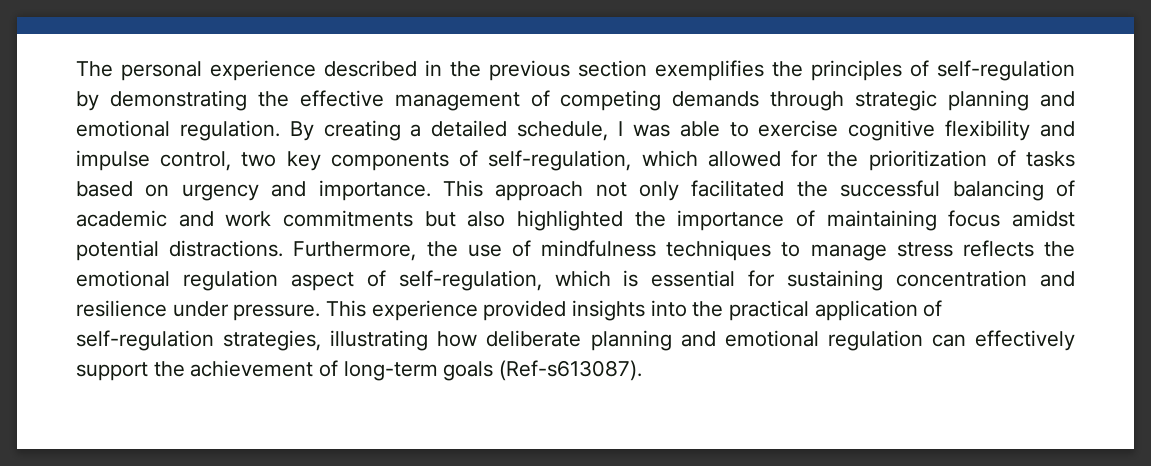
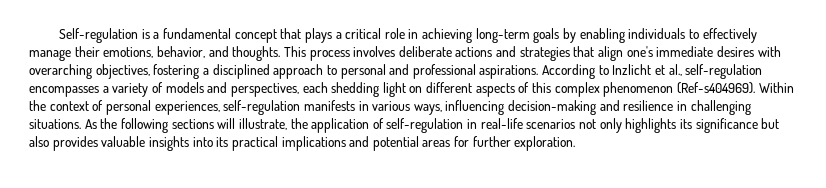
- The personal experience described in the previous section exemplifies the principles of self-regulation by demonstrating the effective management of competing demands through strategic planning and emotional regulation. By creating a detailed schedule, I was able to exercise cognitive flexibility and impulse control, two key components of self-regulation, which allowed for the prioritization of tasks based on urgency and importance. This approach not only facilitated the successful balancing of academic and work commitments but also highlighted the importance of maintaining focus amidst potential distractions. Furthermore, the use of mindfulness techniques to manage stress reflects the emotional regulation aspect of self-regulation, which is essential for sustaining concentration and resilience under pressure. This experience provided insights into the practical application of self-regulation strategies, illustrating how deliberate planning and emotional regulation can effectively support the achievement of long-term goals (Ref-s613087).
+ Self-regulation is a fundamental concept that plays a critical role in achieving long-term goals by enabling individuals to effectively manage their emotions, behavior, and thoughts. This process involves deliberate actions and strategies that align one's immediate desires with overarching objectives, fostering a disciplined approach to personal and professional aspirations. According to Inzlicht et al., self-regulation encompasses a variety of models and perspectives, each shedding light on different aspects of this complex phenomenon (Ref-s404969). Within the context of personal experiences, self-regulation manifests in various ways, influencing decision-making and resilience in challenging situations. As the following sections will illustrate, the application of self-regulation in real-life scenarios not only highlights its significance but also provides valuable insights into its practical implications and potential areas for further exploration.

